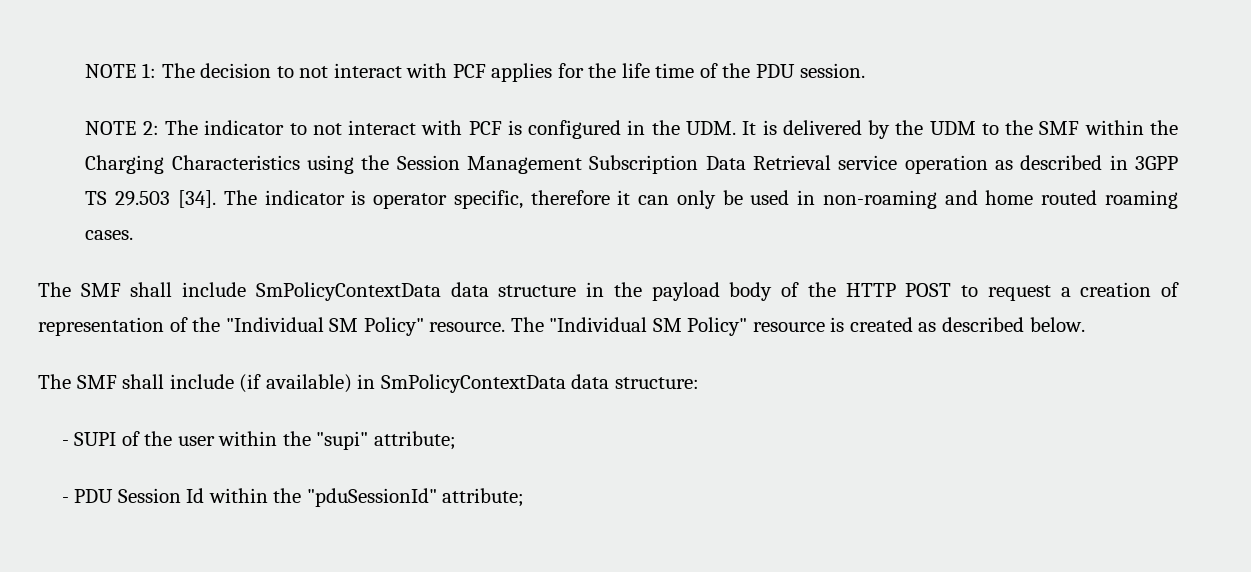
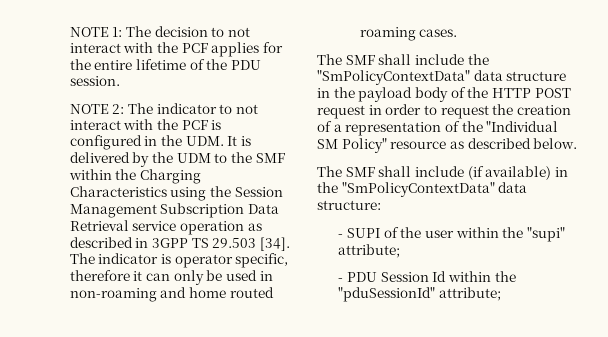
- NOTE 1: The decision to not interact with PCF applies for the life time of the PDU session.
+ NOTE 1: The decision to not interact with the PCF applies for the entire lifetime of the PDU session.
- NOTE 2: The indicator to not interact with PCF is configured in the UDM. It is delivered by the UDM to the SMF within the Charging Characteristics using the Session Management Subscription Data Retrieval service operation as described in 3GPP TS 29.503 [34].
+ NOTE 2: The indicator to not interact with the PCF is configured in the UDM. It is delivered by the UDM to the SMF within the Charging Characteristics using the Session Management Subscription Data Retrieval service operation as described in 3GPP TS 29.503 [34].
- The SMF shall include SmPolicyContextData data structure in the payload body of the HTTP POST to request a creation of representation of the "Individual SM Policy" resource. The "Individual SM Policy" resource is created as described below.
+ The SMF shall include the "SmPolicyContextData" data structure in the payload body of the HTTP POST request in order to request the creation of a representation of the "Individual SM Policy" resource as described below.
- The SMF shall include (if available) in SmPolicyContextData data structure:
+ The SMF shall include (if available) in the "SmPolicyContextData" data structure:

